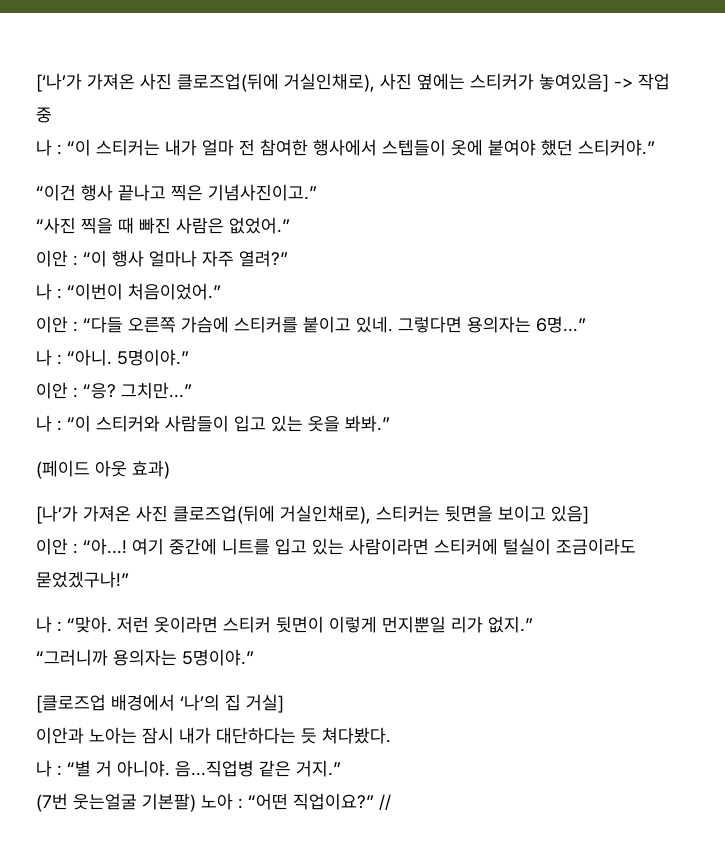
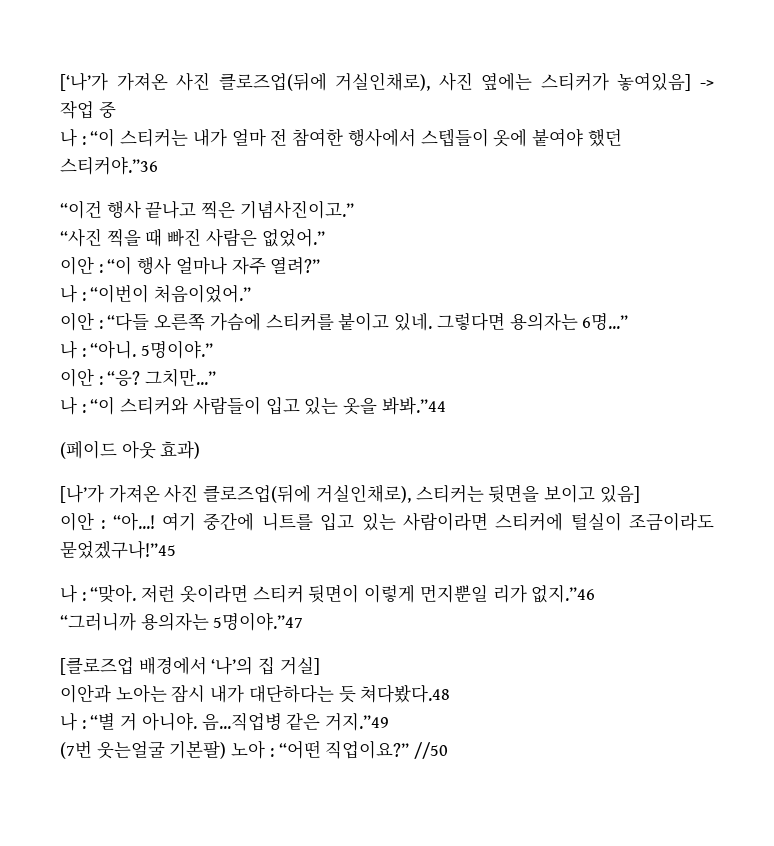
- 나 : “이 스티커는 내가 얼마 전 참여한 행사에서 스텝들이 옷에 붙여야 했던 스티커야.”
+ 나 : “이 스티커는 내가 얼마 전 참여한 행사에서 스텝들이 옷에 붙여야 했던 스티커야.”36
- 나 : “이 스티커와 사람들이 입고 있는 옷을 봐봐.”
+ 나 : “이 스티커와 사람들이 입고 있는 옷을 봐봐.”44
- 여기 중간에 니트를 입고 있는 사람이라면 스티커에 털실이 조금이라도 묻었겠구나!”
+ 여기 중간에 니트를 입고 있는 사람이라면 스티커에 털실이 조금이라도 묻었겠구나!”45
- 저런 옷이라면 스티커 뒷면이 이렇게 먼지뿐일 리가 없지.”
+ 저런 옷이라면 스티커 뒷면이 이렇게 먼지뿐일 리가 없지.”46
- “그러니까 용의자는 5명이야.”
+ “그러니까 용의자는 5명이야.”47
- 이안과 노아는 잠시 내가 대단하다는 듯 쳐다봤다.
+ 이안과 노아는 잠시 내가 대단하다는 듯 쳐다봤다.48
- 음...직업병 같은 거지.”
+ 음...직업병 같은 거지.”49
- (7번 웃는얼굴 기본팔) 노아 : “어떤 직업이요?” //
+ (7번 웃는얼굴 기본팔) 노아 : “어떤 직업이요?” //50

